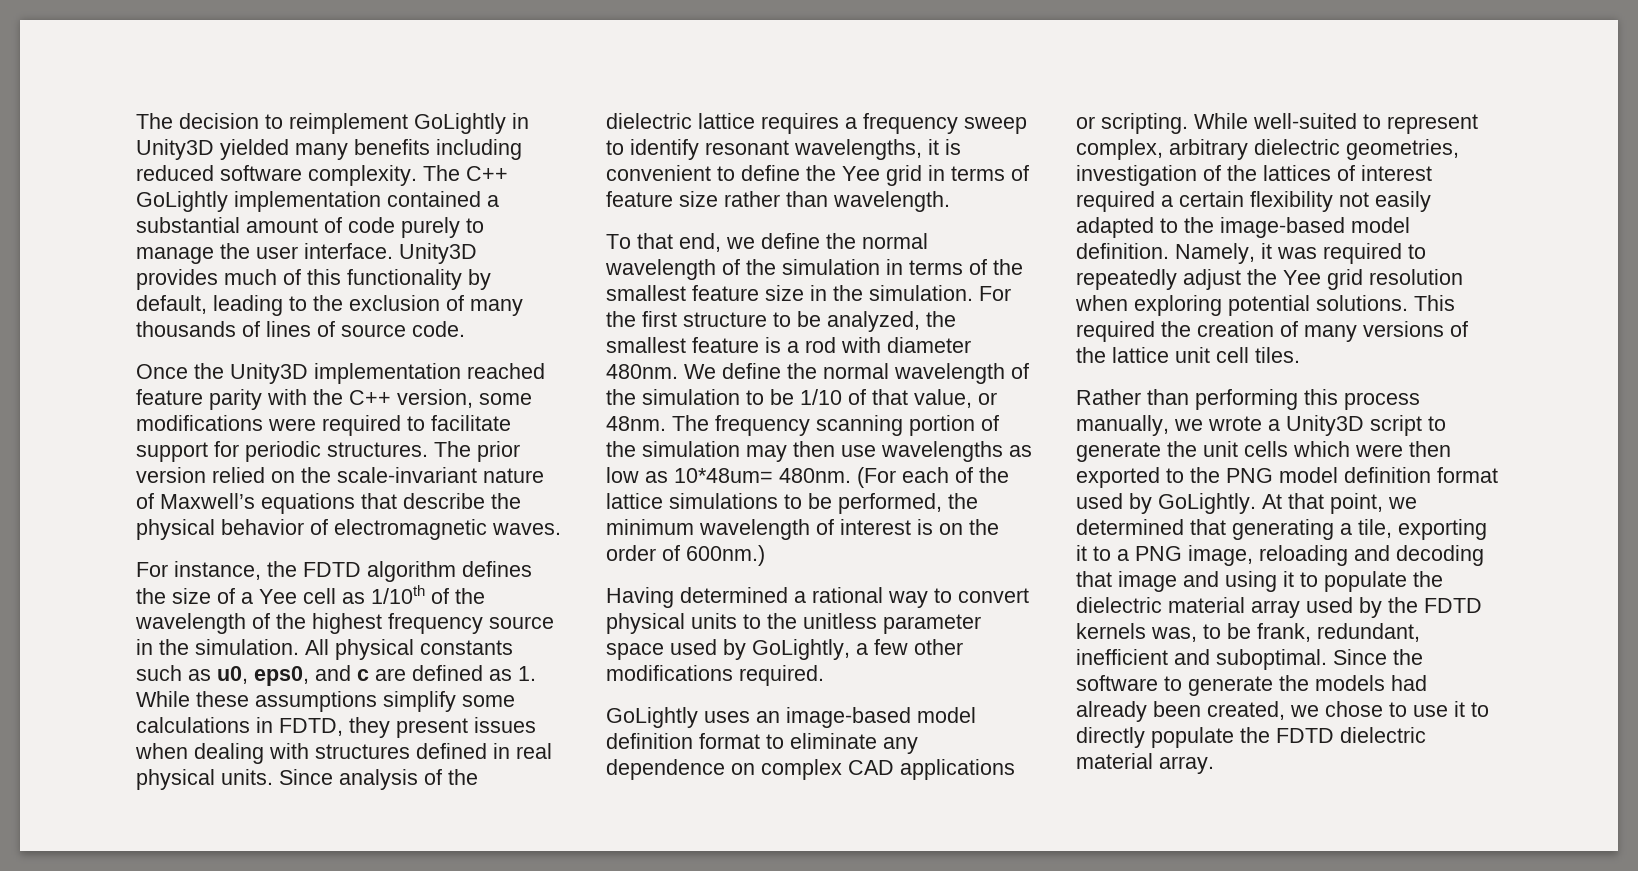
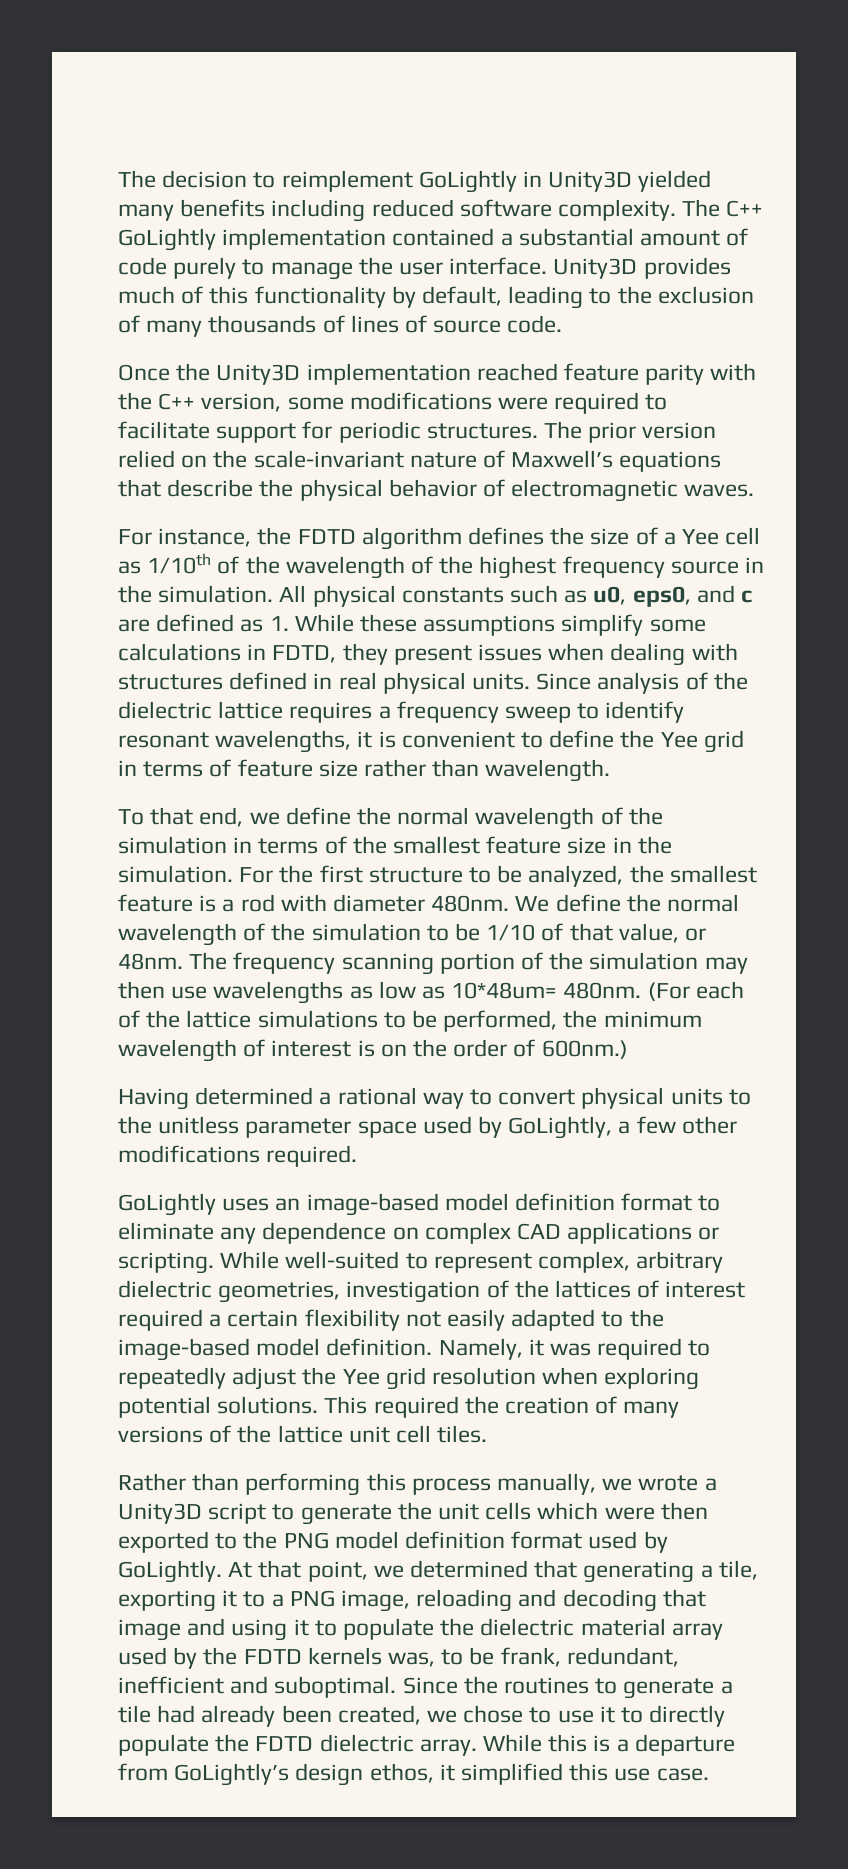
- Since the software to generate the models had already been created, we chose to use it to directly populate the FDTD dielectric material array.
+ Since the routines to generate a tile had already been created, we chose to use it to directly populate the FDTD dielectric array. While this is a departure from GoLightly’s design ethos, it simplified this use case.

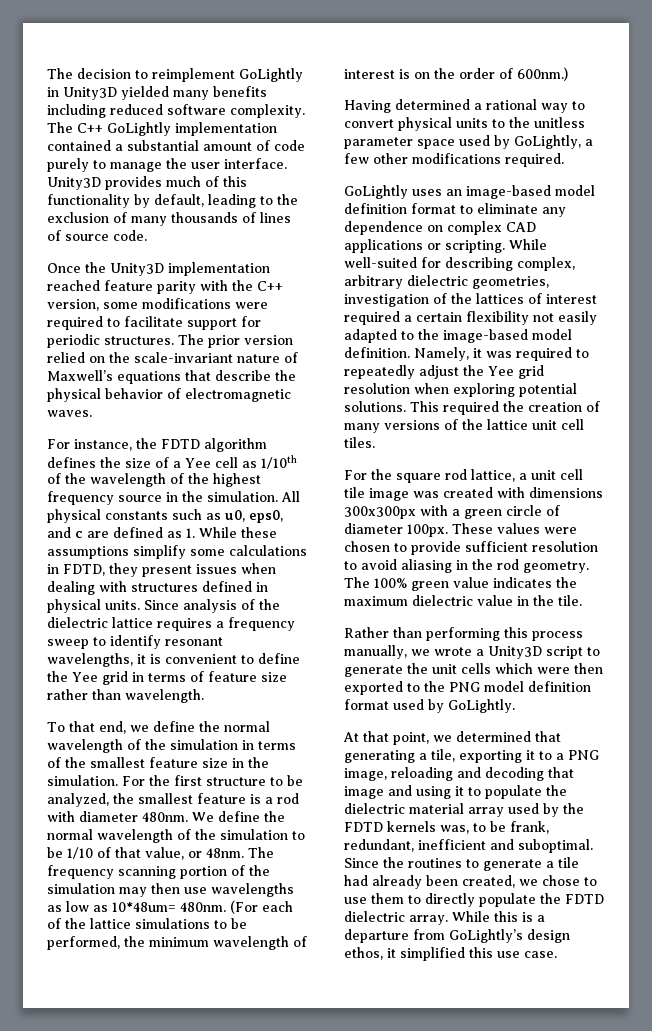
- All physical constants such as u0, eps0, and c are defined as 1. While these assumptions simplify some calculations in FDTD, they present issues when dealing with structures defined in real physical units.
+ All physical constants such as u0, eps0, and c are defined as 1. While these assumptions simplify some calculations in FDTD, they present issues when dealing with structures defined in physical units.
- While well-suited to represent complex, arbitrary dielectric geometries, investigation of the lattices of interest required a certain flexibility not easily adapted to the image-based model definition.
+ While well-suited for describing complex, arbitrary dielectric geometries, investigation of the lattices of interest required a certain flexibility not easily adapted to the image-based model definition.
+ For the square rod lattice, a unit cell tile image was created with dimensions 300x300px with a green circle of diameter 100px. These values were chosen to provide sufficient resolution to avoid aliasing in the rod geometry. The 100% green value indicates the maximum dielectric value in the tile.
- Rather than performing this process manually, we wrote a Unity3D script to generate the unit cells which were then exported to the PNG model definition format used by GoLightly. At that point, we determined that generating a tile, exporting it to a PNG image, reloading and decoding that image and using it to populate the dielectric material array used by the FDTD kernels was, to be frank, redundant, inefficient and suboptimal.
+ Rather than performing this process manually, we wrote a Unity3D script to generate the unit cells which were then exported to the PNG model definition format used by GoLightly.
+ At that point, we determined that generating a tile, exporting it to a PNG image, reloading and decoding that image and using it to populate the dielectric material array used by the FDTD kernels was, to be frank, redundant, inefficient and suboptimal.
- Since the routines to generate a tile had already been created, we chose to use it to directly populate the FDTD dielectric array.
+ Since the routines to generate a tile had already been created, we chose to use them to directly populate the FDTD dielectric array.

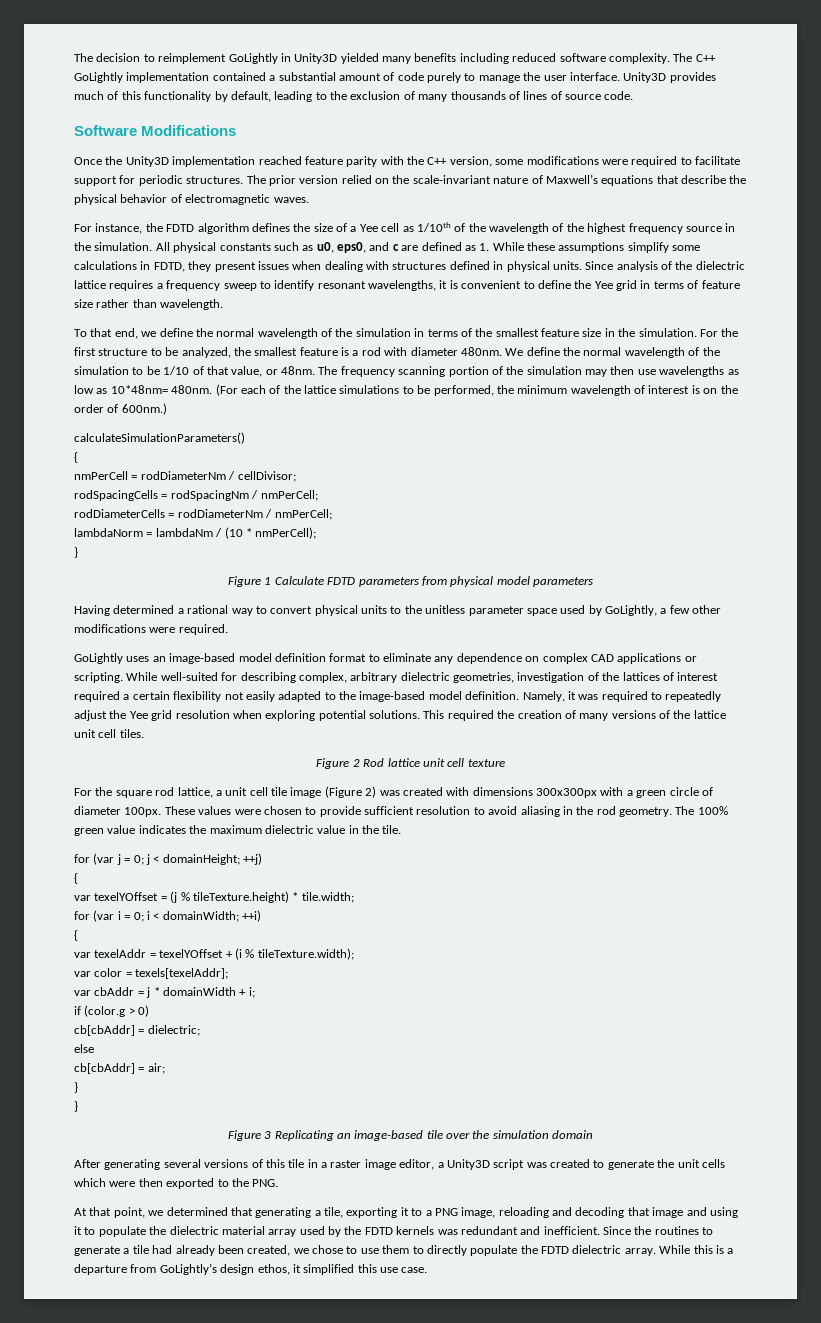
+ Software Modifications
- The frequency scanning portion of the simulation may then use wavelengths as low as 10*48um= 480nm.
+ The frequency scanning portion of the simulation may then use wavelengths as low as 10*48nm= 480nm.
+ calculateSimulationParameters()
+ {
+ nmPerCell = rodDiameterNm / cellDivisor;
+ rodSpacingCells = rodSpacingNm / nmPerCell;
+ rodDiameterCells = rodDiameterNm / nmPerCell;
+ lambdaNorm = lambdaNm / (10 * nmPerCell);
+ }
+ Figure 1 Calculate FDTD parameters from physical model parameters
- Having determined a rational way to convert physical units to the unitless parameter space used by GoLightly, a few other modifications required.
+ Having determined a rational way to convert physical units to the unitless parameter space used by GoLightly, a few other modifications were required.
+ Figure 2 Rod lattice unit cell texture
- For the square rod lattice, a unit cell tile image was created with dimensions 300x300px with a green circle of diameter 100px.
+ For the square rod lattice, a unit cell tile image (Figure 2) was created with dimensions 300x300px with a green circle of diameter 100px.
- Rather than performing this process manually, we wrote a Unity3D script to generate the unit cells which were then exported to the PNG model definition format used by GoLightly.
+ for (var j = 0; j < domainHeight; ++j)
+ {
+ var texelYOffset = (j % tileTexture.height) * tile.width;
+ for (var i = 0; i < domainWidth; ++i)
+ {
+ var texelAddr = texelYOffset + (i % tileTexture.width);
+ var color = texels[texelAddr];
+ var cbAddr = j * domainWidth + i;
+ if (color.g > 0)
+ cb[cbAddr] = dielectric;
+ else
+ cb[cbAddr] = air;
+ }
+ }
+ Figure 3 Replicating an image-based tile over the simulation domain
+ After generating several versions of this tile in a raster image editor, a Unity3D script was created to generate the unit cells which were then exported to the PNG.
- At that point, we determined that generating a tile, exporting it to a PNG image, reloading and decoding that image and using it to populate the dielectric material array used by the FDTD kernels was, to be frank, redundant, inefficient and suboptimal.
+ At that point, we determined that generating a tile, exporting it to a PNG image, reloading and decoding that image and using it to populate the dielectric material array used by the FDTD kernels was redundant and inefficient.

